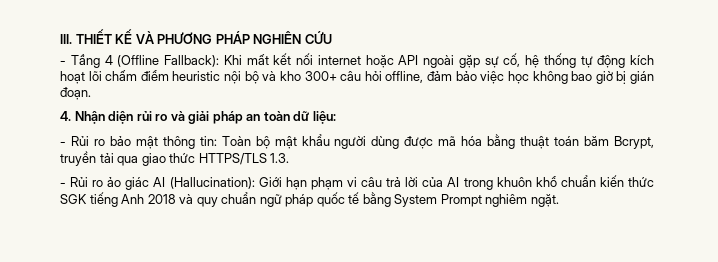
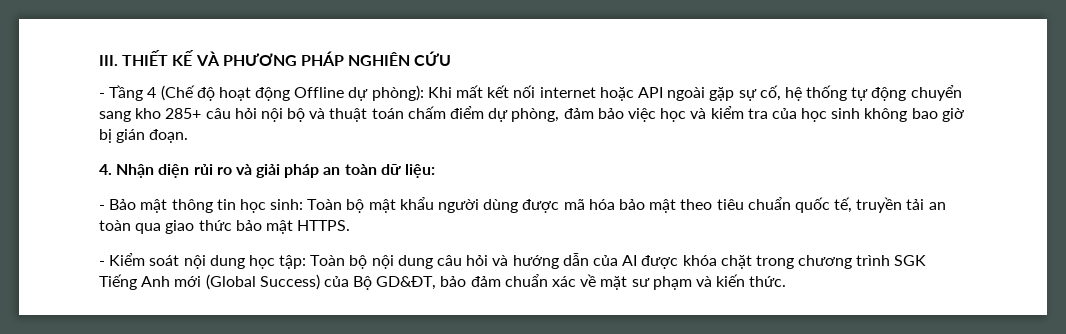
- - Tầng 4 (Offline Fallback): Khi mất kết nối internet hoặc API ngoài gặp sự cố, hệ thống tự động kích hoạt lõi chấm điểm heuristic nội bộ và kho 300+ câu hỏi offline, đảm bảo việc học không bao giờ bị gián đoạn.
+ - Tầng 4 (Chế độ hoạt động Offline dự phòng): Khi mất kết nối internet hoặc API ngoài gặp sự cố, hệ thống tự động chuyển sang kho 285+ câu hỏi nội bộ và thuật toán chấm điểm dự phòng, đảm bảo việc học và kiểm tra của học sinh không bao giờ bị gián đoạn.
- - Rủi ro bảo mật thông tin: Toàn bộ mật khẩu người dùng được mã hóa bằng thuật toán băm Bcrypt, truyền tải qua giao thức HTTPS/TLS 1.3.
- - Rủi ro ảo giác AI (Hallucination): Giới hạn phạm vi câu trả lời của AI trong khuôn khổ chuẩn kiến thức SGK tiếng Anh 2018 và quy chuẩn ngữ pháp quốc tế bằng System Prompt nghiêm ngặt.
+ - Bảo mật thông tin học sinh: Toàn bộ mật khẩu người dùng được mã hóa bảo mật theo tiêu chuẩn quốc tế, truyền tải an toàn qua giao thức bảo mật HTTPS.
+ - Kiểm soát nội dung học tập: Toàn bộ nội dung câu hỏi và hướng dẫn của AI được khóa chặt trong chương trình SGK Tiếng Anh mới (Global Success) của Bộ GD&ĐT, bảo đảm chuẩn xác về mặt sư phạm và kiến thức.

